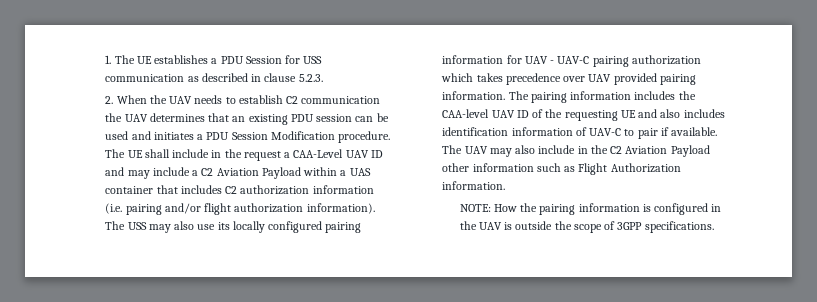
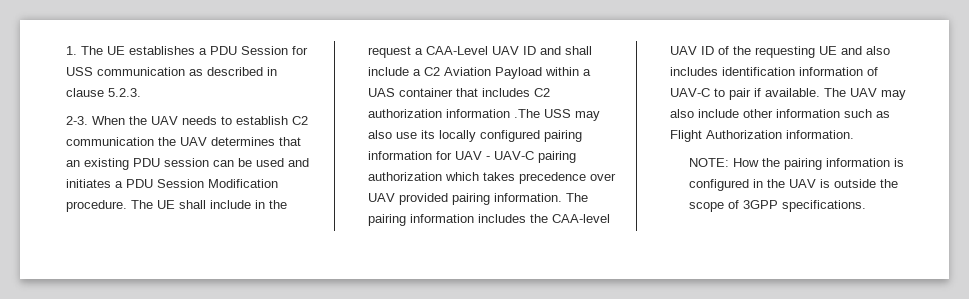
- 2. When the UAV needs to establish C2 communication the UAV determines that an existing PDU session can be used and initiates a PDU Session Modification procedure.
+ 2-3. When the UAV needs to establish C2 communication the UAV determines that an existing PDU session can be used and initiates a PDU Session Modification procedure.
- The UE shall include in the request a CAA-Level UAV ID and may include a C2 Aviation Payload within a UAS container that includes C2 authorization information (i.e. pairing and/or flight authorization information). The USS may also use its locally configured pairing information for UAV - UAV-C pairing authorization which takes precedence over UAV provided pairing information.
+ The UE shall include in the request a CAA-Level UAV ID and shall include a C2 Aviation Payload within a UAS container that includes C2 authorization information .The USS may also use its locally configured pairing information for UAV - UAV-C pairing authorization which takes precedence over UAV provided pairing information.
- The UAV may also include in the C2 Aviation Payload other information such as Flight Authorization information.
+ The UAV may also include other information such as Flight Authorization information.

